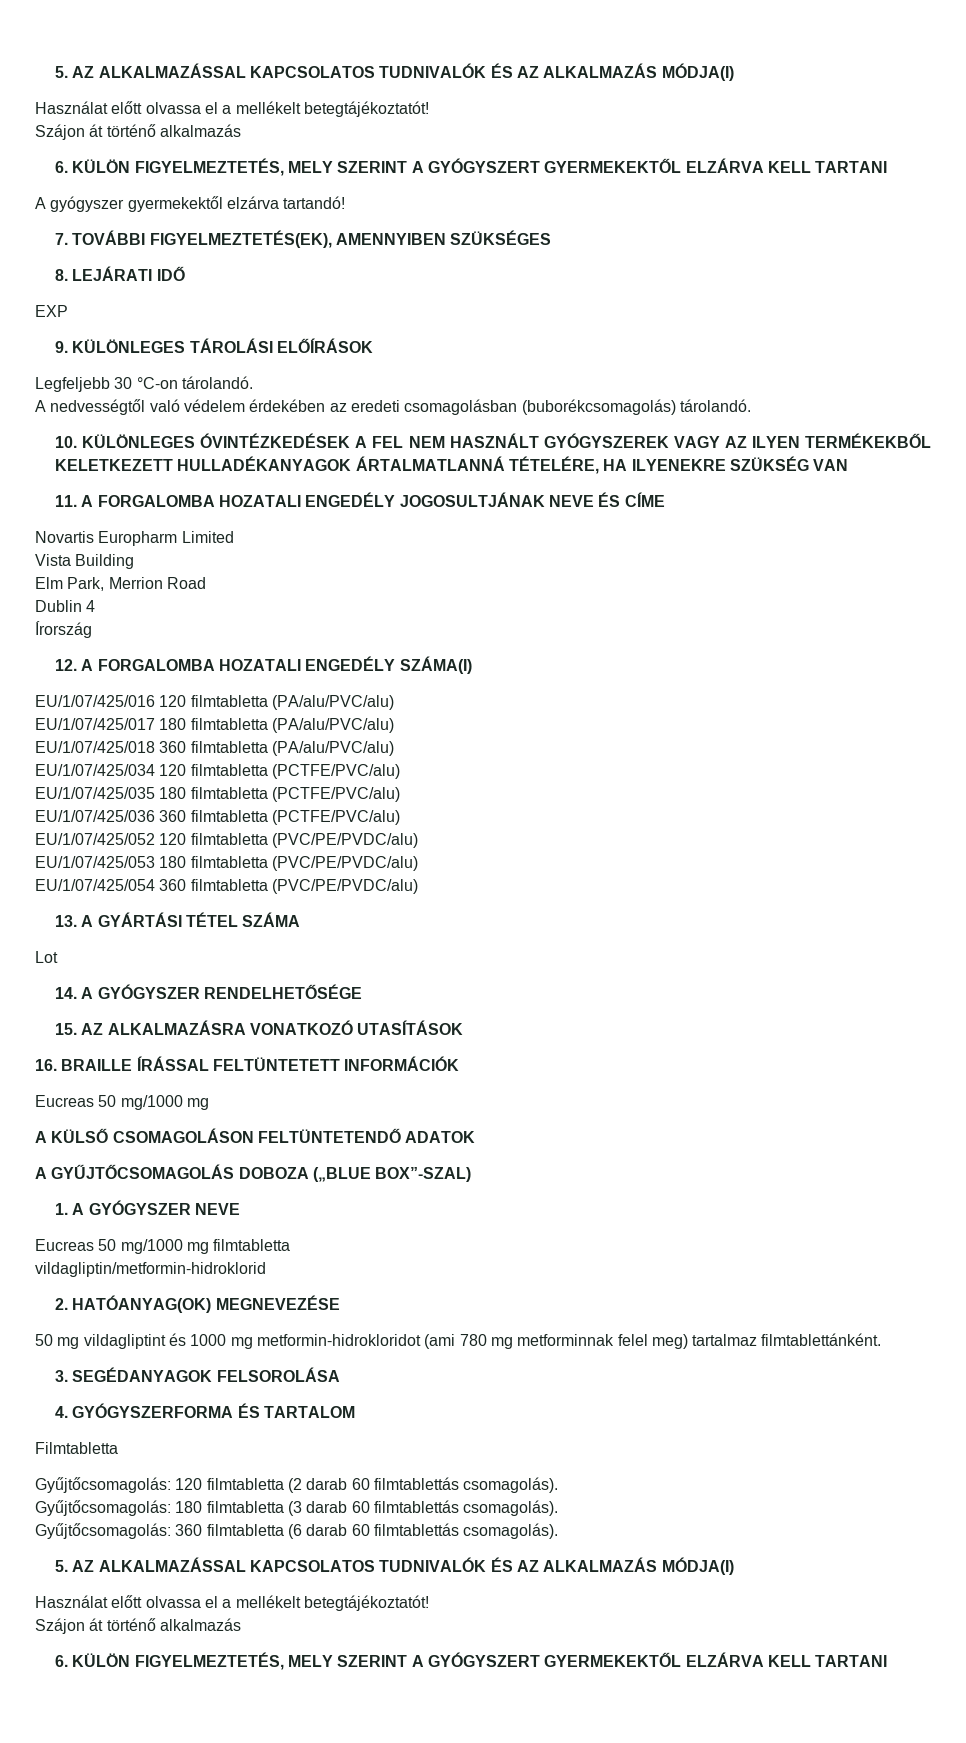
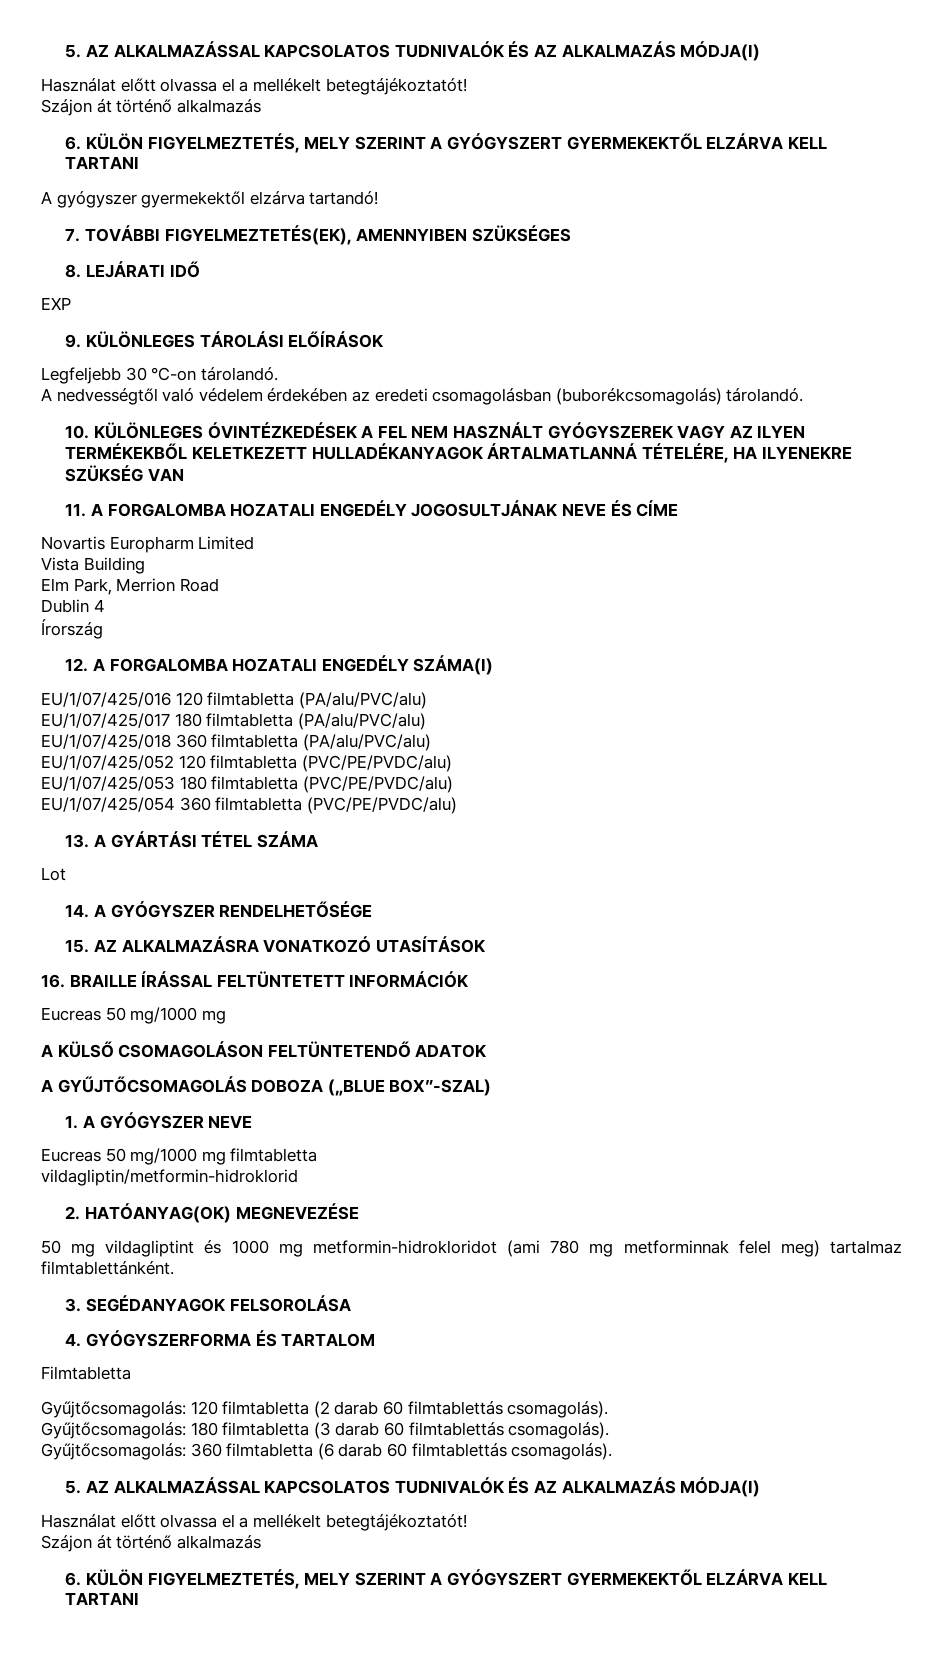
- EU/1/07/425/034 120 filmtabletta (PCTFE/PVC/alu)
- EU/1/07/425/035 180 filmtabletta (PCTFE/PVC/alu)
- EU/1/07/425/036 360 filmtabletta (PCTFE/PVC/alu)

